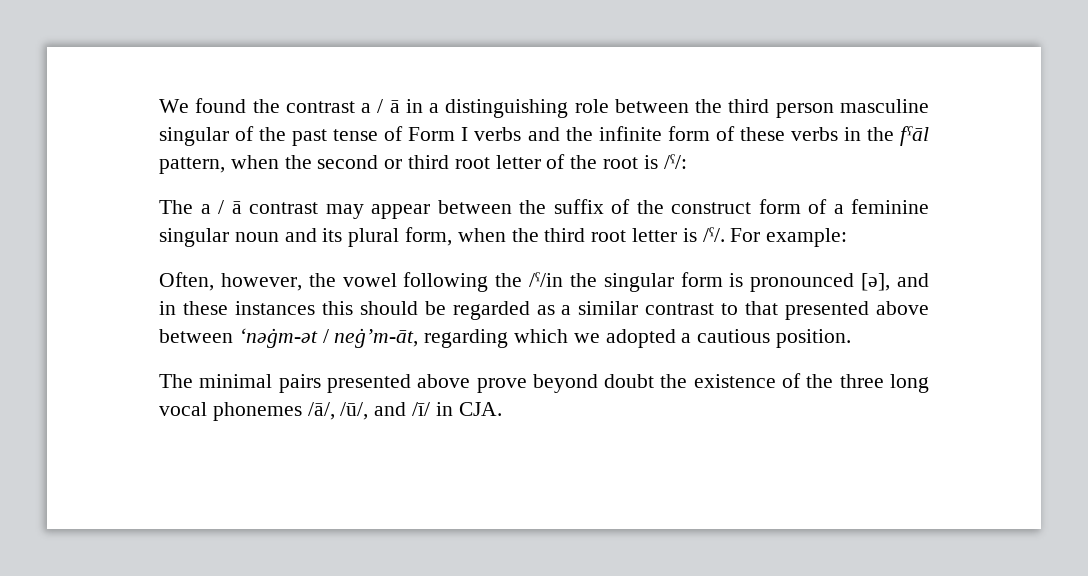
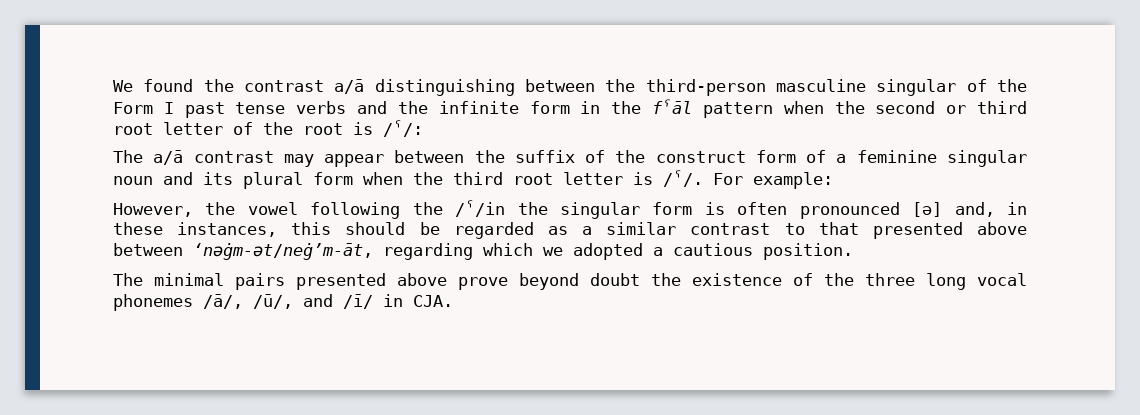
- We found the contrast a / ā in a distinguishing role between the third person masculine singular of the past tense of Form I verbs and the infinite form of these verbs in the fˁāl pattern, when the second or third root letter of the root is /ˁ/:
+ We found the contrast a/ā distinguishing between the third-person masculine singular of the Form I past tense verbs and the infinite form in the fˁāl pattern when the second or third root letter of the root is /ˁ/:
- The a / ā contrast may appear between the suffix of the construct form of a feminine singular noun and its plural form, when the third root letter is /ˁ/.
+ The a/ā contrast may appear between the suffix of the construct form of a feminine singular noun and its plural form when the third root letter is /ˁ/.
- Often, however, the vowel following the /ˁ/in the singular form is pronounced [ǝ], and in these instances this should be regarded as a similar contrast to that presented above between ‘nǝġm-ǝt / neġ’m-āt, regarding which we adopted a cautious position.
+ However, the vowel following the /ˁ/in the singular form is often pronounced [ǝ] and, in these instances, this should be regarded as a similar contrast to that presented above between ‘nǝġm-ǝt/neġ’m-āt, regarding which we adopted a cautious position.

